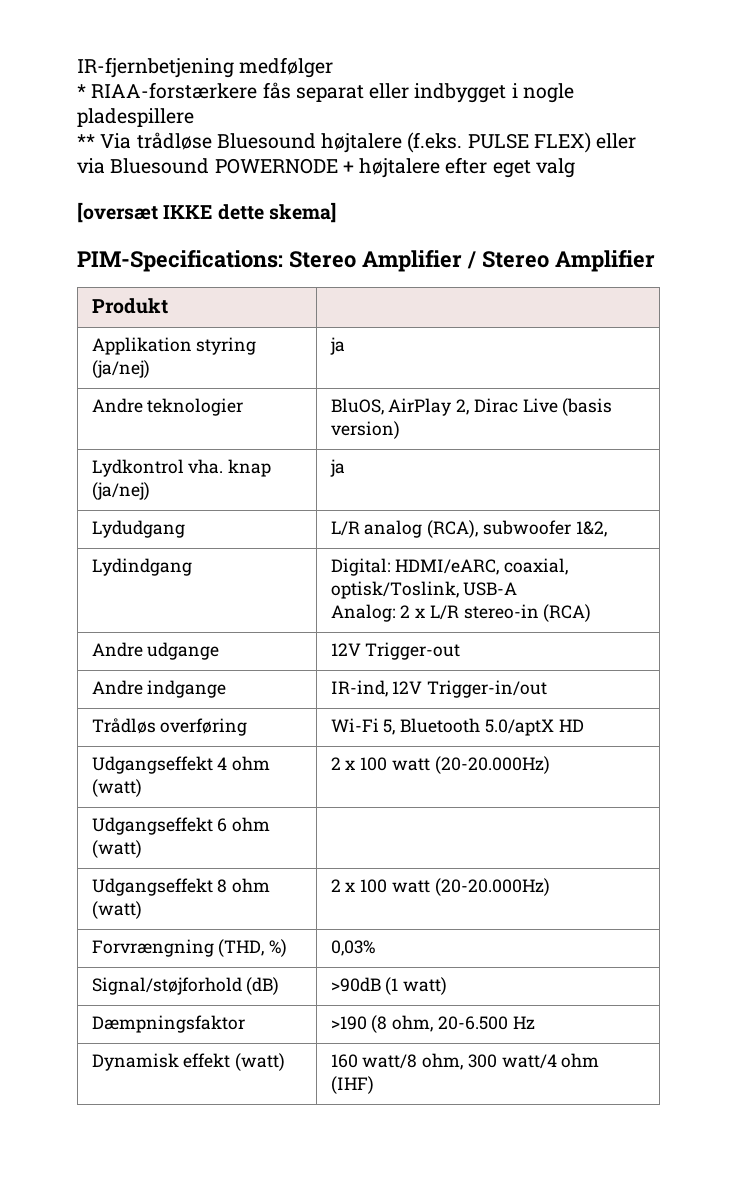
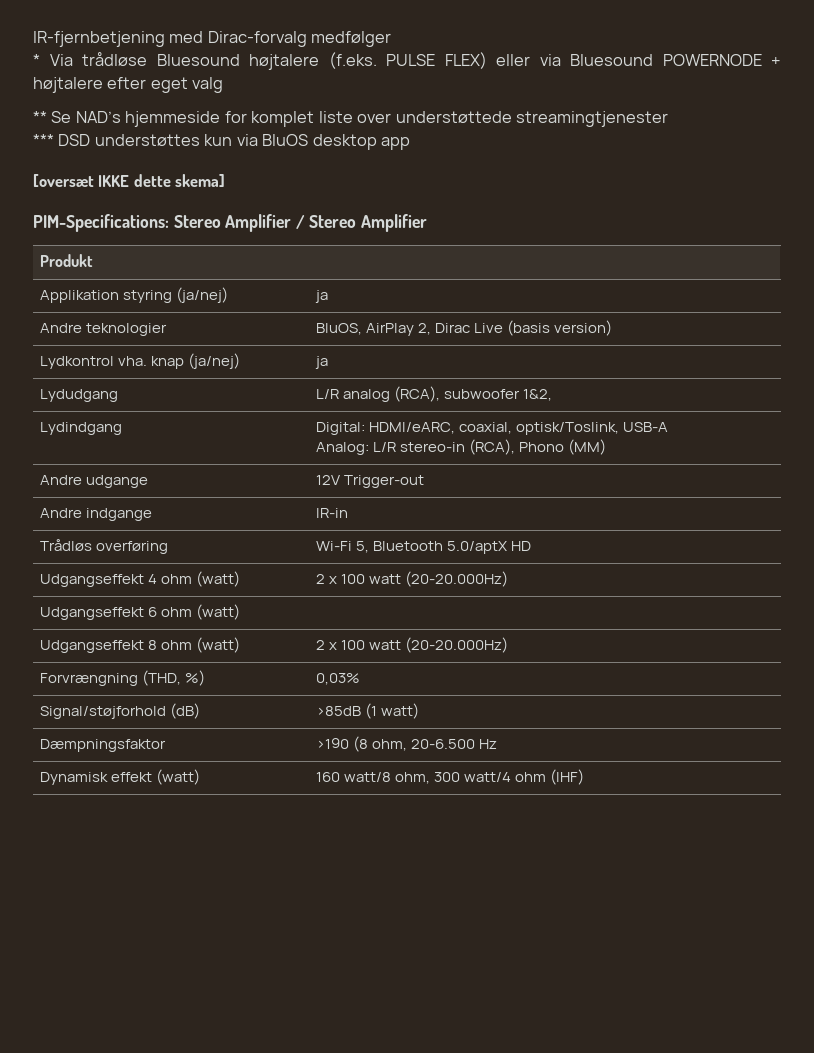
- IR-fjernbetjening medfølger
+ IR-fjernbetjening med Dirac-forvalg medfølger
- * RIAA-forstærkere fås separat eller indbygget i nogle pladespillere
- ** Via trådløse Bluesound højtalere (f.eks. PULSE FLEX) eller via Bluesound POWERNODE + højtalere efter eget valg
+ * Via trådløse Bluesound højtalere (f.eks. PULSE FLEX) eller via Bluesound POWERNODE + højtalere efter eget valg
+ ** Se NAD’s hjemmeside for komplet liste over understøttede streamingtjenester
+ *** DSD understøttes kun via BluOS desktop app
  Lydindgang | Digital: HDMI/eARC, coaxial, optisk/Toslink, USB-A
- Analog: 2 x L/R stereo-in (RCA)
+ Analog: L/R stereo-in (RCA), Phono (MM)
- Andre indgange | IR-ind, 12V Trigger-in/out
+ Andre indgange | IR-in
- Signal/støjforhold (dB) | >90dB (1 watt)
+ Signal/støjforhold (dB) | >85dB (1 watt)

